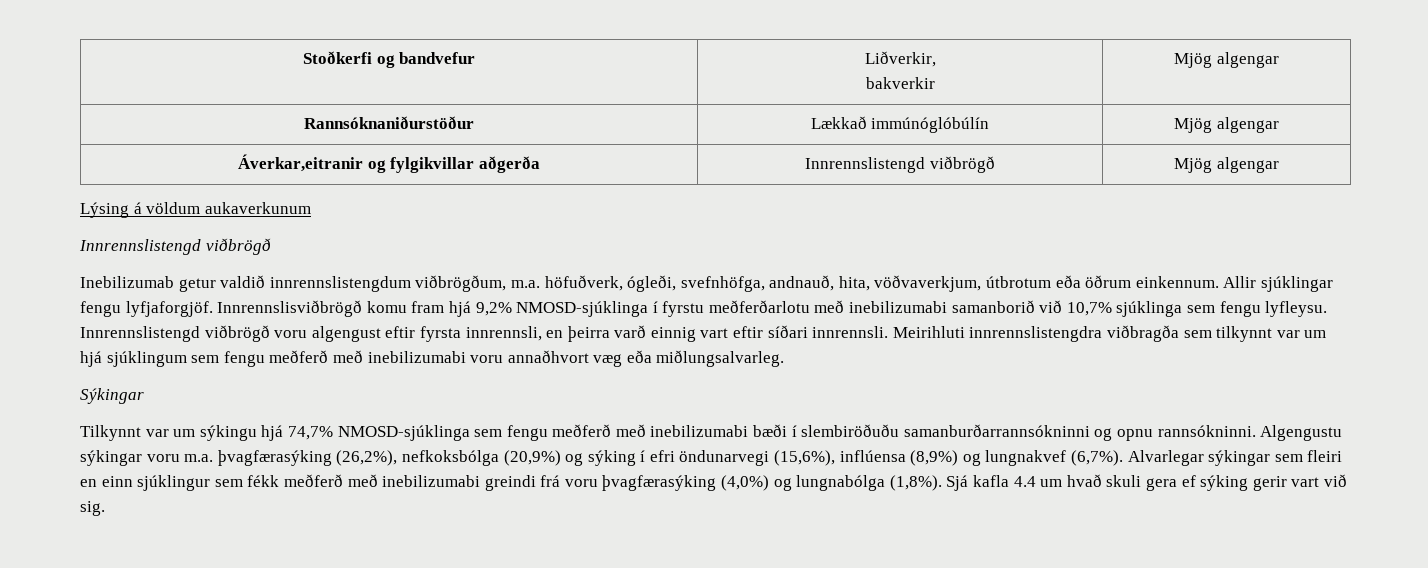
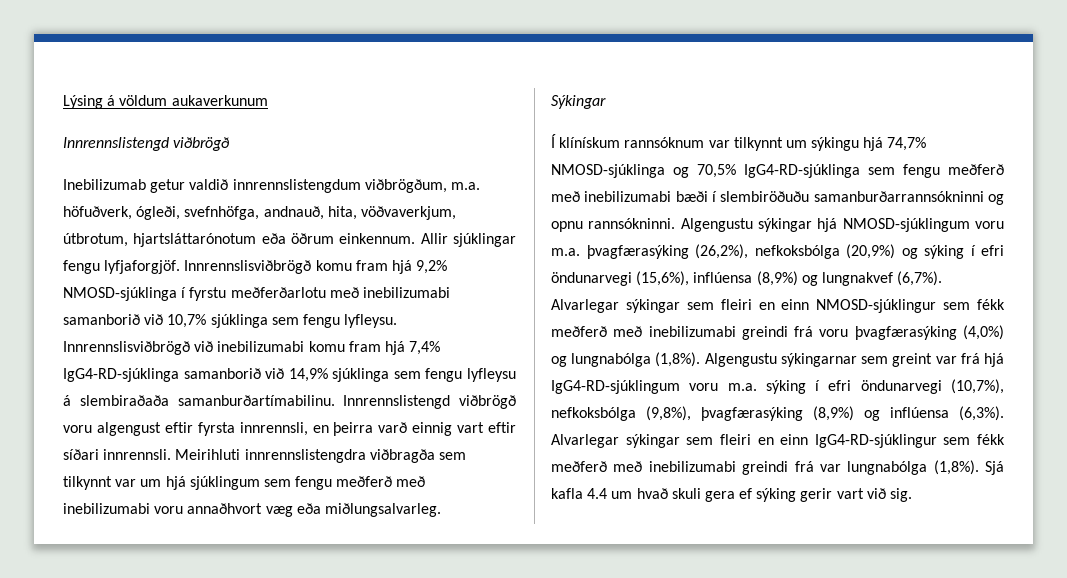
- Stoðkerfi og bandvefur | Liðverkir,
- bakverkir | Mjög algengar
- Rannsóknaniðurstöður | Lækkað immúnóglóbúlín | Mjög algengar
- Áverkar,eitranir og fylgikvillar aðgerða | Innrennslistengd viðbrögð | Mjög algengar
- Inebilizumab getur valdið innrennslistengdum viðbrögðum, m.a. höfuðverk, ógleði, svefnhöfga, andnauð, hita, vöðvaverkjum, útbrotum eða öðrum einkennum.
+ Inebilizumab getur valdið innrennslistengdum viðbrögðum, m.a. höfuðverk, ógleði, svefnhöfga, andnauð, hita, vöðvaverkjum, útbrotum, hjartsláttarónotum eða öðrum einkennum.
+ Innrennslisviðbrögð við inebilizumabi komu fram hjá 7,4% IgG4-RD-sjúklinga samanborið við 14,9% sjúklinga sem fengu lyfleysu á slembiraðaða samanburðartímabilinu.
- Tilkynnt var um sýkingu hjá 74,7% NMOSD-sjúklinga sem fengu meðferð með inebilizumabi bæði í slembiröðuðu samanburðarrannsókninni og opnu rannsókninni.
+ Í klínískum rannsóknum var tilkynnt um sýkingu hjá 74,7% NMOSD-sjúklinga og 70,5% IgG4-RD-sjúklinga sem fengu meðferð með inebilizumabi bæði í slembiröðuðu samanburðarrannsókninni og opnu rannsókninni.
- Algengustu sýkingar voru m.a. þvagfærasýking (26,2%), nefkoksbólga (20,9%) og sýking í efri öndunarvegi (15,6%), inflúensa (8,9%) og lungnakvef (6,7%).
+ Algengustu sýkingar hjá NMOSD-sjúklingum voru m.a. þvagfærasýking (26,2%), nefkoksbólga (20,9%) og sýking í efri öndunarvegi (15,6%), inflúensa (8,9%) og lungnakvef (6,7%).
- Alvarlegar sýkingar sem fleiri en einn sjúklingur sem fékk meðferð með inebilizumabi greindi frá voru þvagfærasýking (4,0%) og lungnabólga (1,8%).
+ Alvarlegar sýkingar sem fleiri en einn NMOSD-sjúklingur sem fékk meðferð með inebilizumabi greindi frá voru þvagfærasýking (4,0%) og lungnabólga (1,8%).
+ Algengustu sýkingarnar sem greint var frá hjá IgG4-RD-sjúklingum voru m.a. sýking í efri öndunarvegi (10,7%), nefkoksbólga (9,8%), þvagfærasýking (8,9%) og inflúensa (6,3%). Alvarlegar sýkingar sem fleiri en einn IgG4-RD-sjúklingur sem fékk meðferð með inebilizumabi greindi frá var lungnabólga (1,8%).

